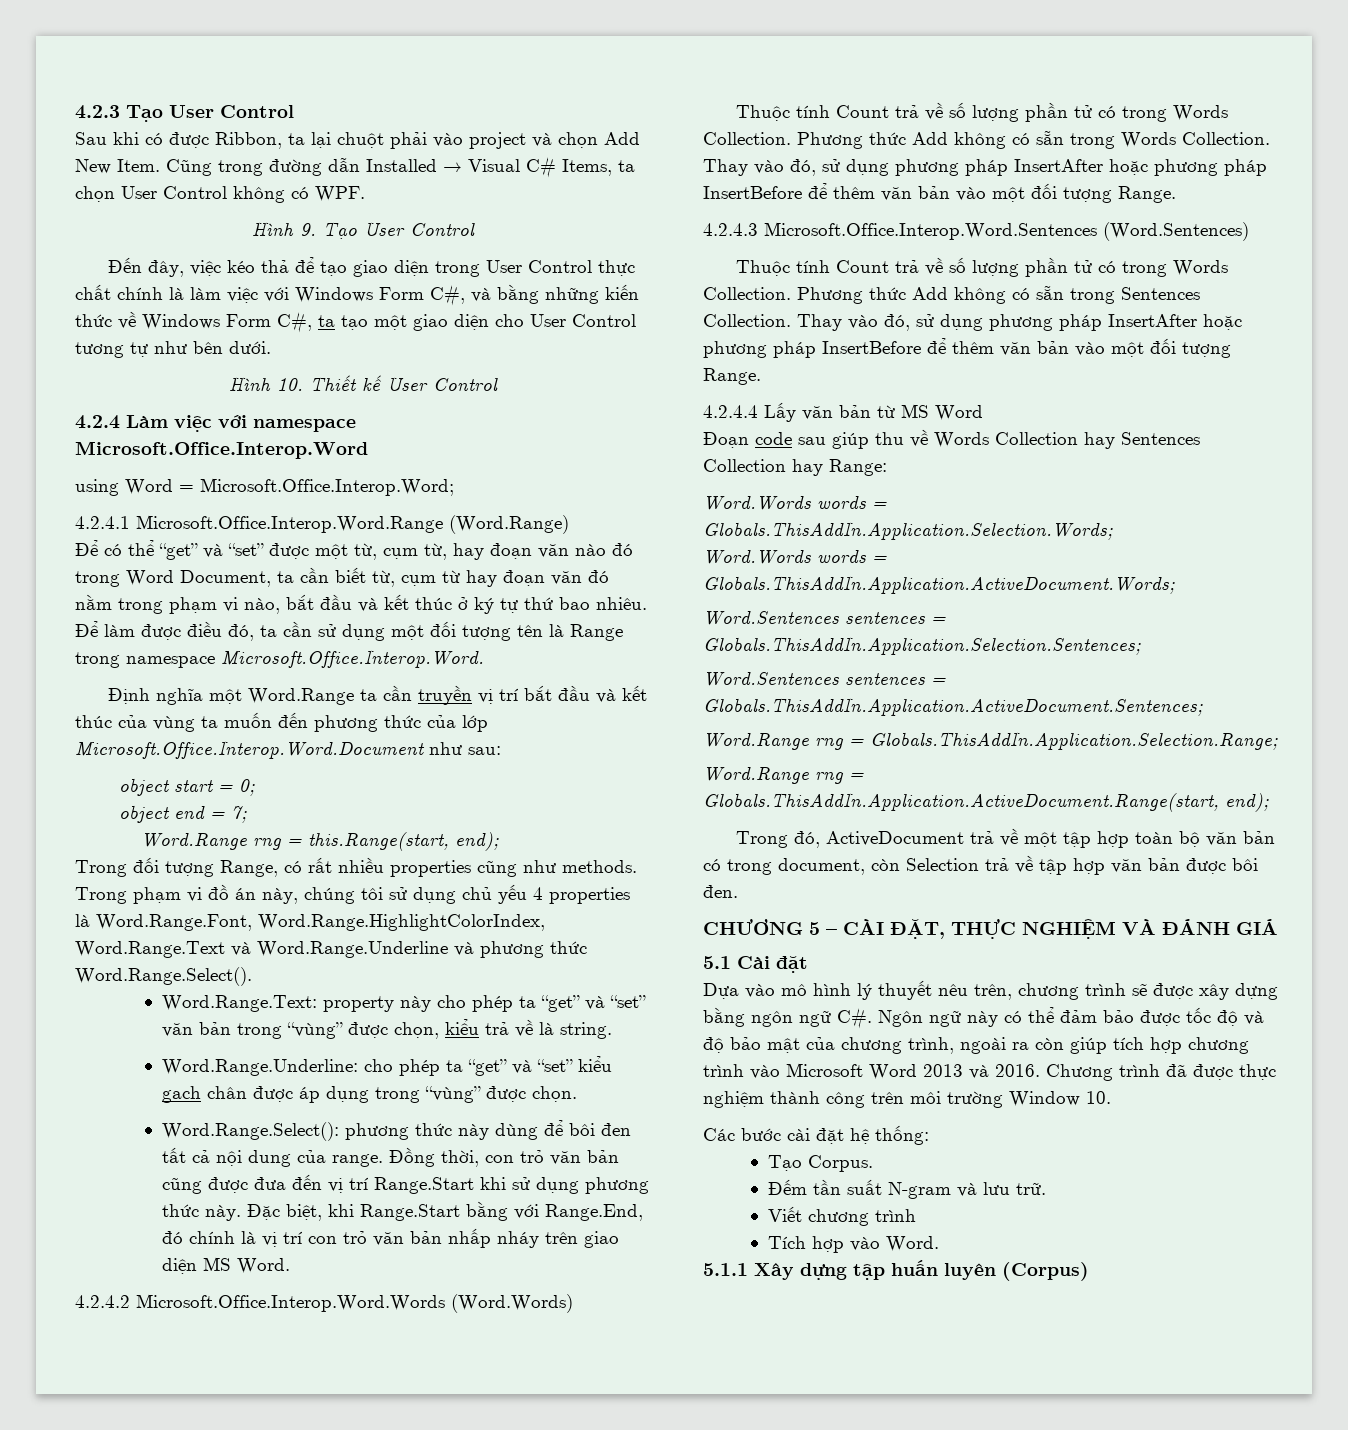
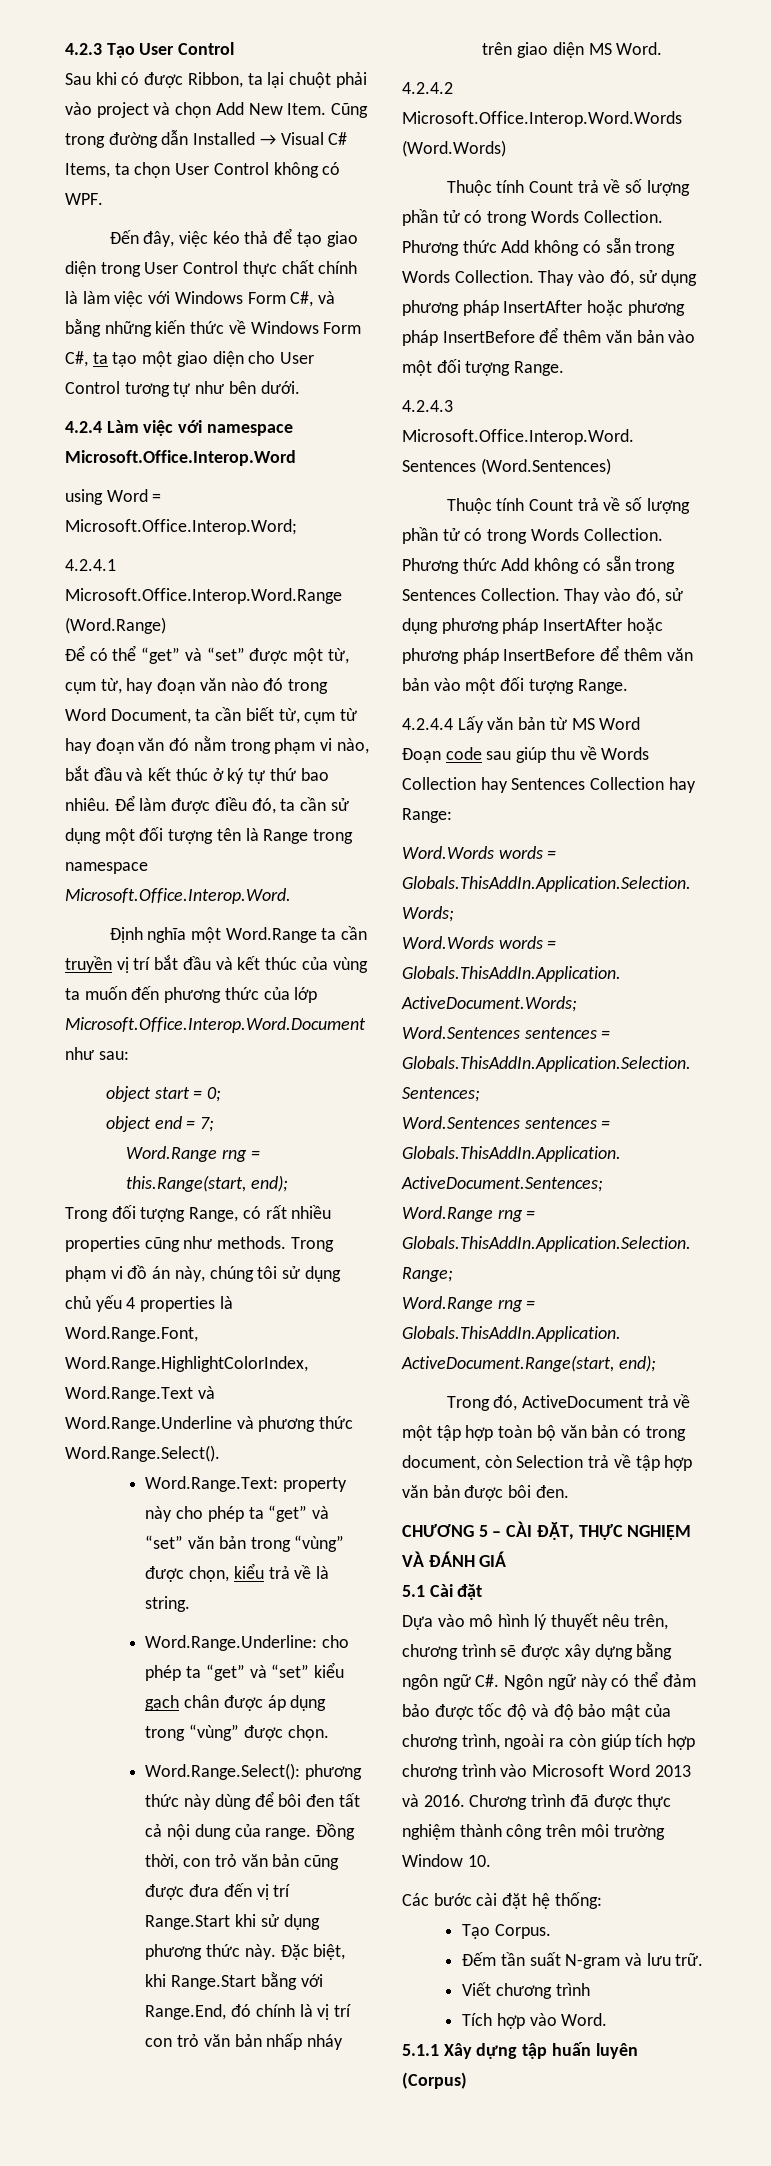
- Hình 9. Tạo User Control
- Hình 10. Thiết kế User Control

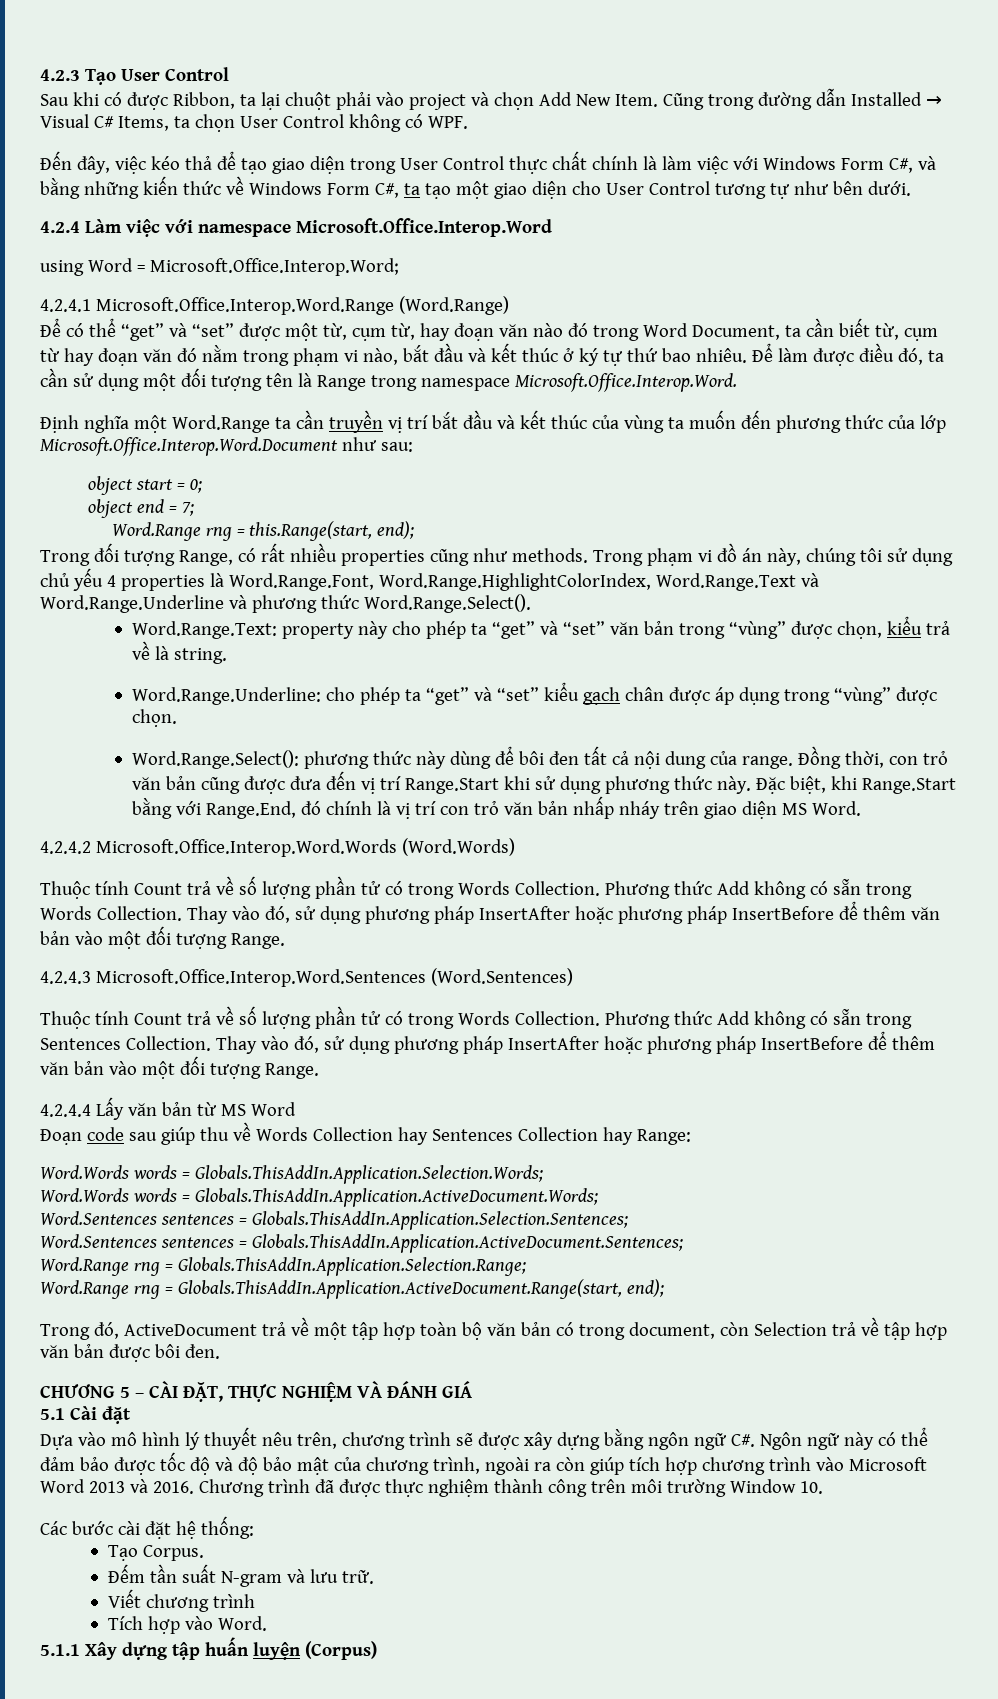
- 5.1.1 Xây dựng tập huấn luyên (Corpus)
+ 5.1.1 Xây dựng tập huấn luyện (Corpus)

